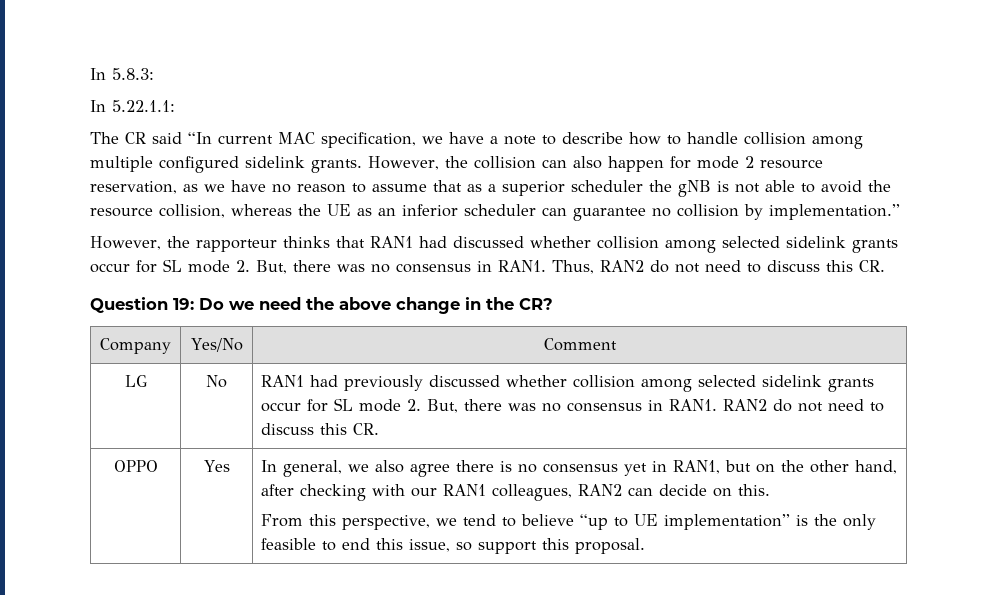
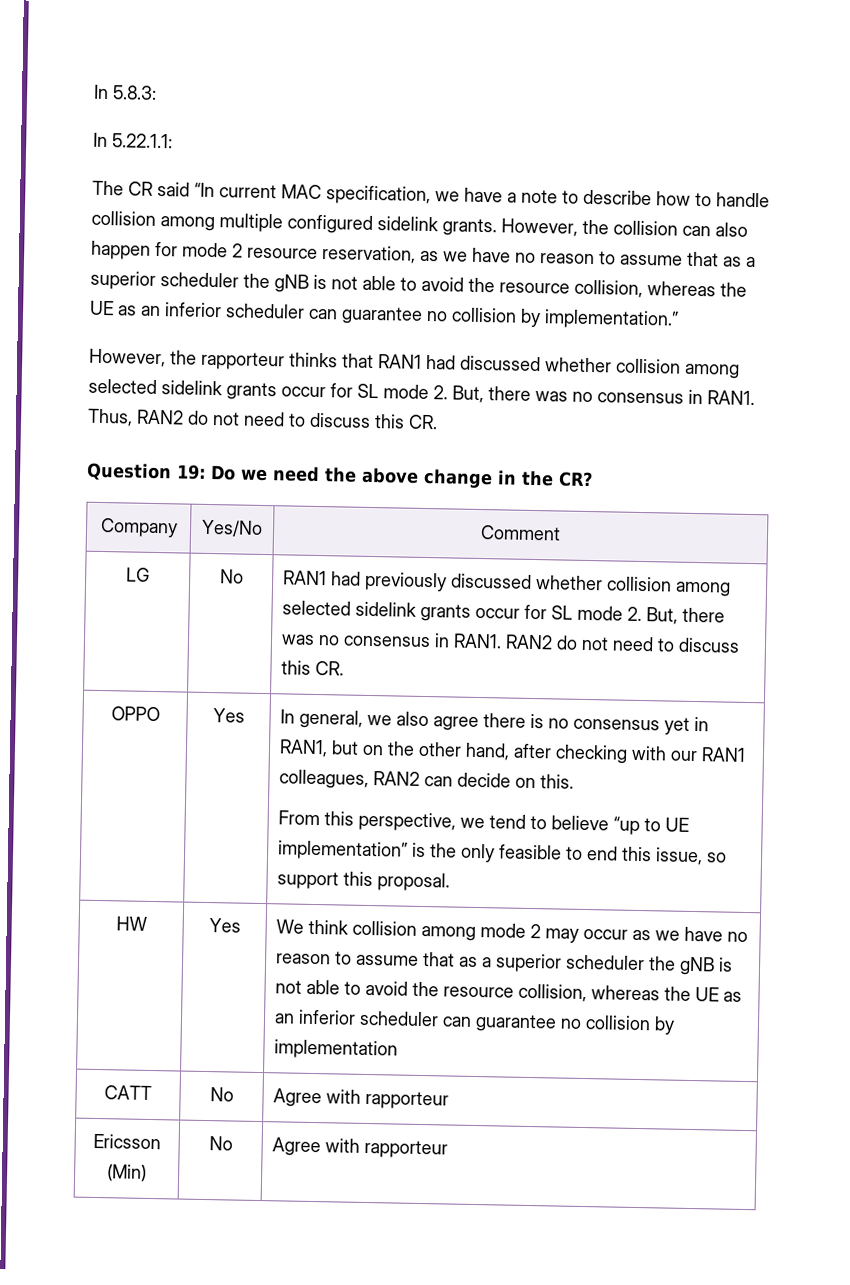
+ HW | Yes | We think collision among mode 2 may occur as we have no reason to assume that as a superior scheduler the gNB is not able to avoid the resource collision, whereas the UE as an inferior scheduler can guarantee no collision by implementation
+ CATT | No | Agree with rapporteur
+ Ericsson (Min) | No | Agree with rapporteur

